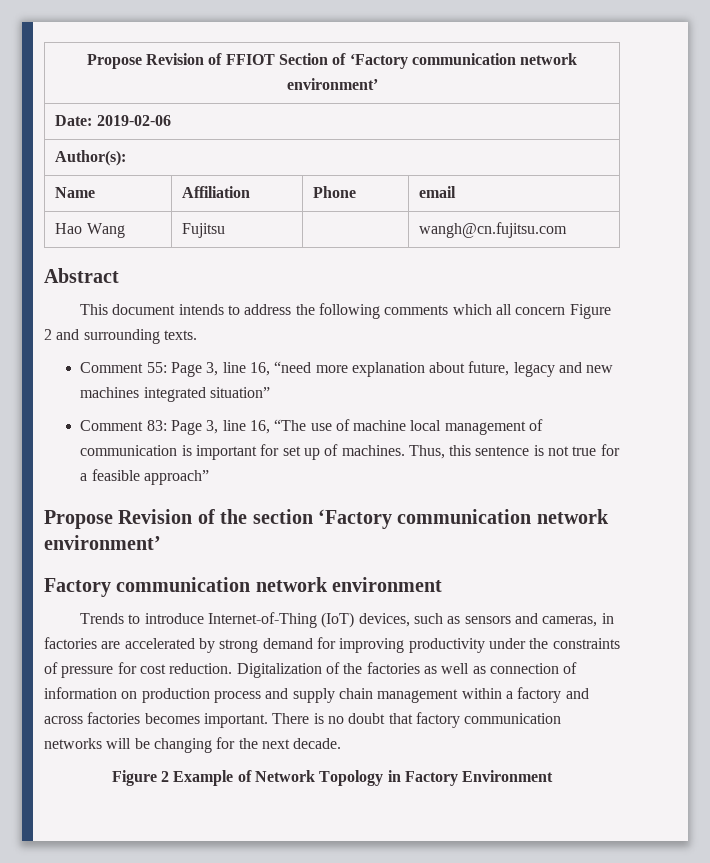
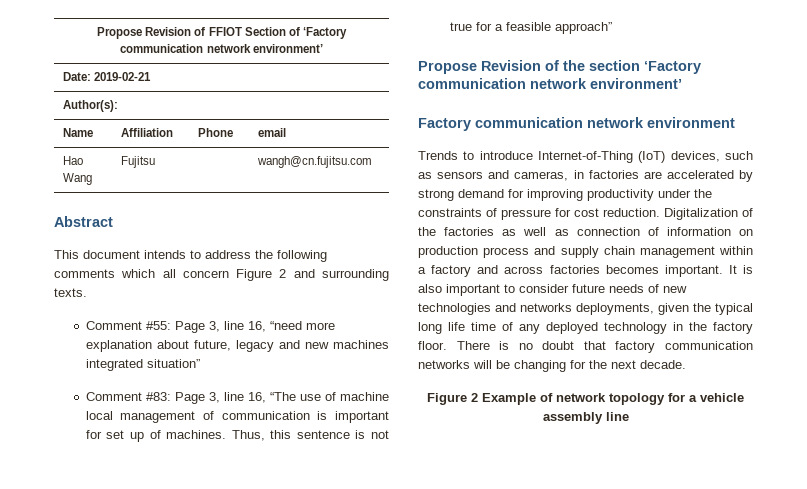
- Date: 2019-02-06
+ Date: 2019-02-21
- Comment 55: Page 3, line 16, “need more explanation about future, legacy and new machines integrated situation”
+ Comment #55: Page 3, line 16, “need more explanation about future, legacy and new machines integrated situation”
- Comment 83: Page 3, line 16, “The use of machine local management of communication is important for set up of machines.
+ Comment #83: Page 3, line 16, “The use of machine local management of communication is important for set up of machines.
+ It is also important to consider future needs of new technologies and networks deployments, given the typical long life time of any deployed technology in the factory floor.
- Figure 2 Example of Network Topology in Factory Environment
+ Figure 2 Example of network topology for a vehicle assembly line

